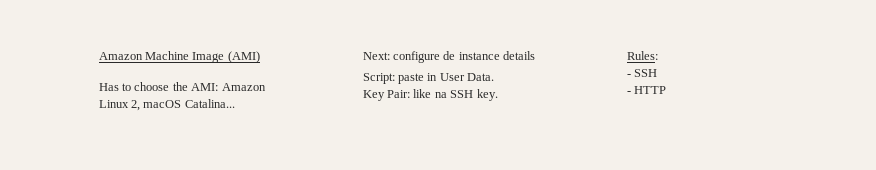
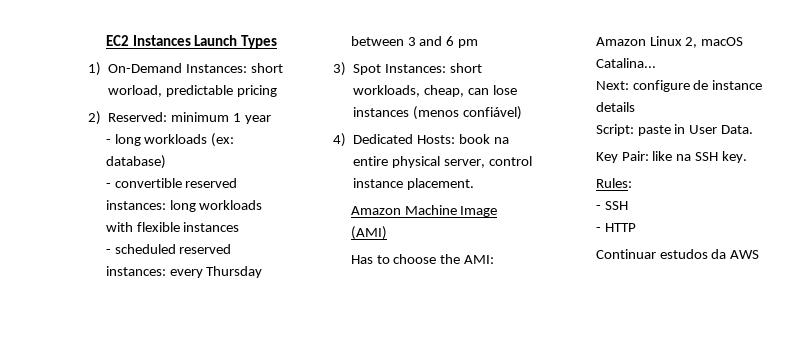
+ EC2 Instances Launch Types
+ 1) On-Demand Instances: short worload, predictable pricing
+ 2) Reserved: minimum 1 year
+ - long workloads (ex: database)
+ - convertible reserved instances: long workloads with flexible instances
+ - scheduled reserved instances: every Thursday between 3 and 6 pm
+ 3) Spot Instances: short workloads, cheap, can lose instances (menos confiável)
+ 4) Dedicated Hosts: book na entire physical server, control instance placement.
+ Continuar estudos da AWS

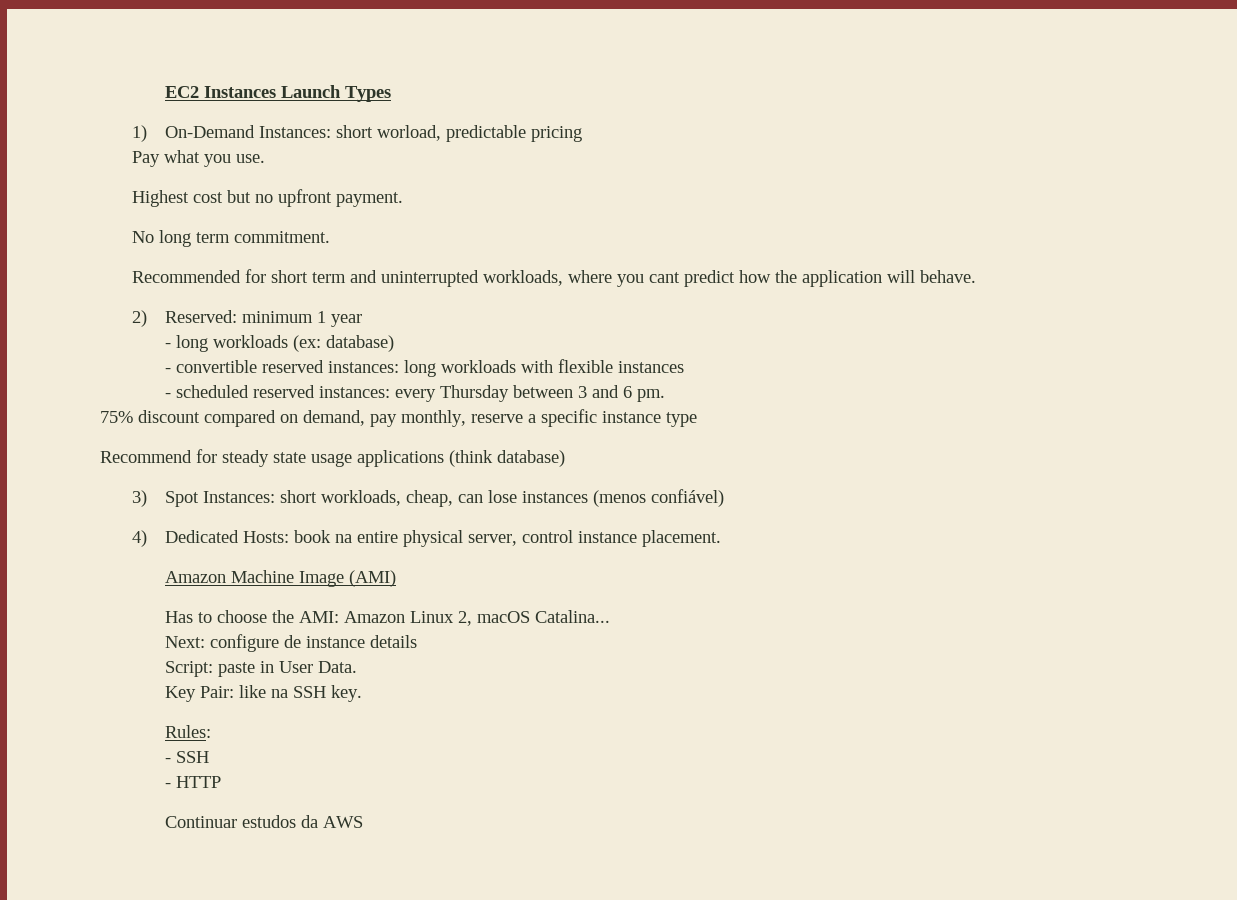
+ Pay what you use.
+ Highest cost but no upfront payment.
+ No long term commitment.
+ Recommended for short term and uninterrupted workloads, where you cant predict how the application will behave.
- - scheduled reserved instances: every Thursday between 3 and 6 pm
+ - scheduled reserved instances: every Thursday between 3 and 6 pm.
+ 75% discount compared on demand, pay monthly, reserve a specific instance type
+ Recommend for steady state usage applications (think database)

